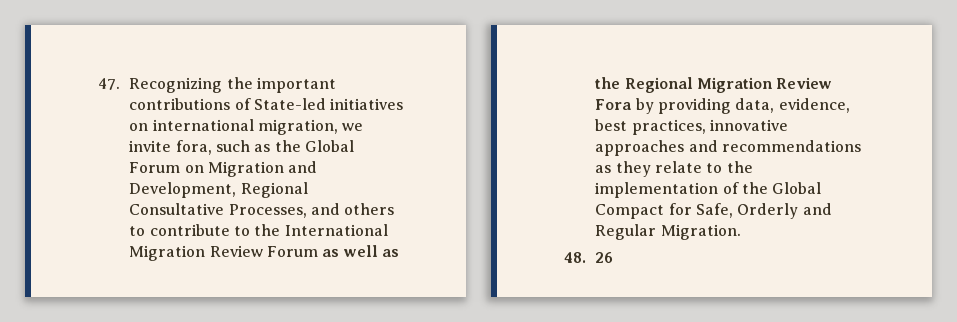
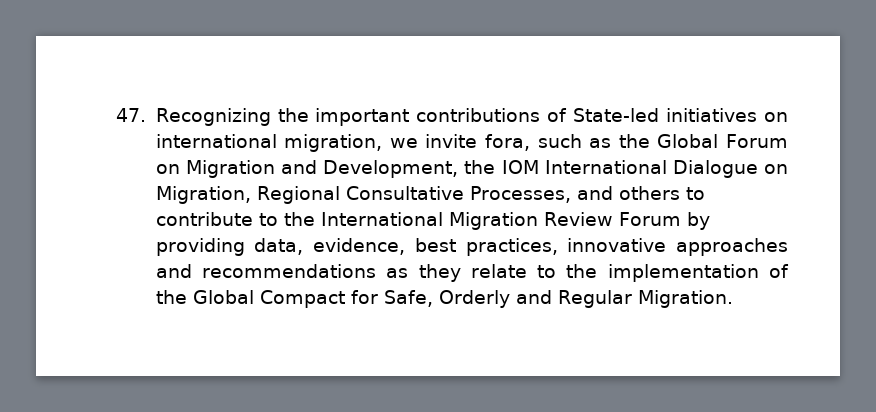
- 47. Recognizing the important contributions of State-led initiatives on international migration, we invite fora, such as the Global Forum on Migration and Development, Regional Consultative Processes, and others to contribute to the International Migration Review Forum as well as the Regional Migration Review Fora by providing data, evidence, best practices, innovative approaches and recommendations as they relate to the implementation of the Global Compact for Safe, Orderly and Regular Migration.
+ 47. Recognizing the important contributions of State-led initiatives on international migration, we invite fora, such as the Global Forum on Migration and Development, the IOM International Dialogue on Migration, Regional Consultative Processes, and others to contribute to the International Migration Review Forum by providing data, evidence, best practices, innovative approaches and recommendations as they relate to the implementation of the Global Compact for Safe, Orderly and Regular Migration.
- 48. 26

